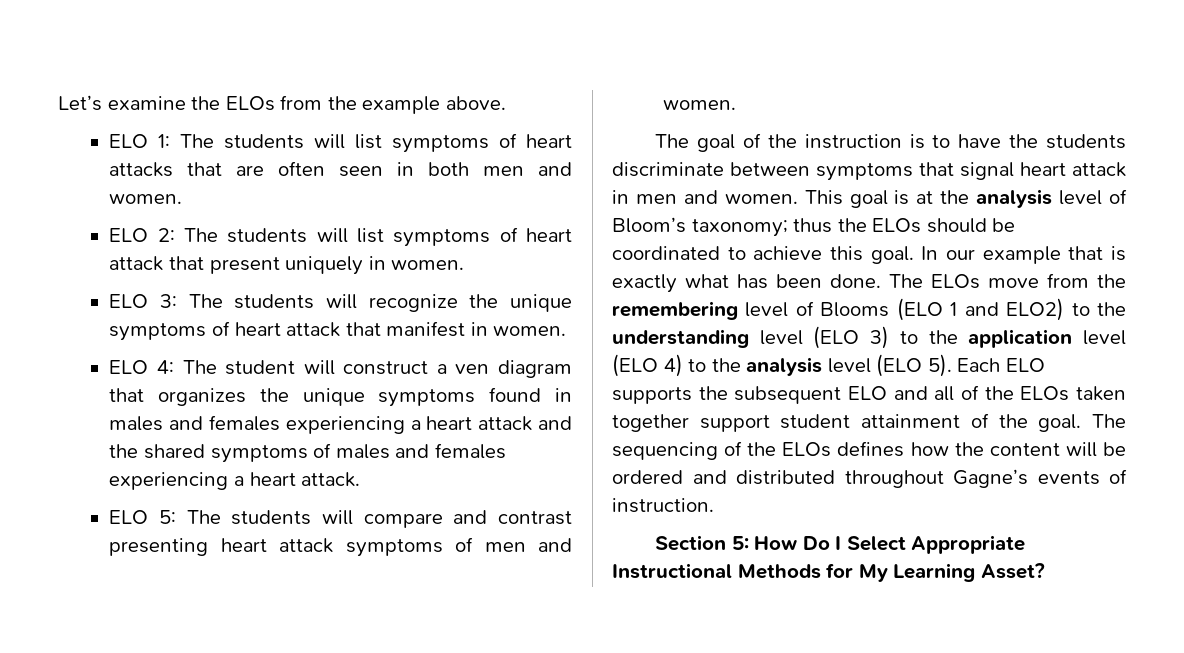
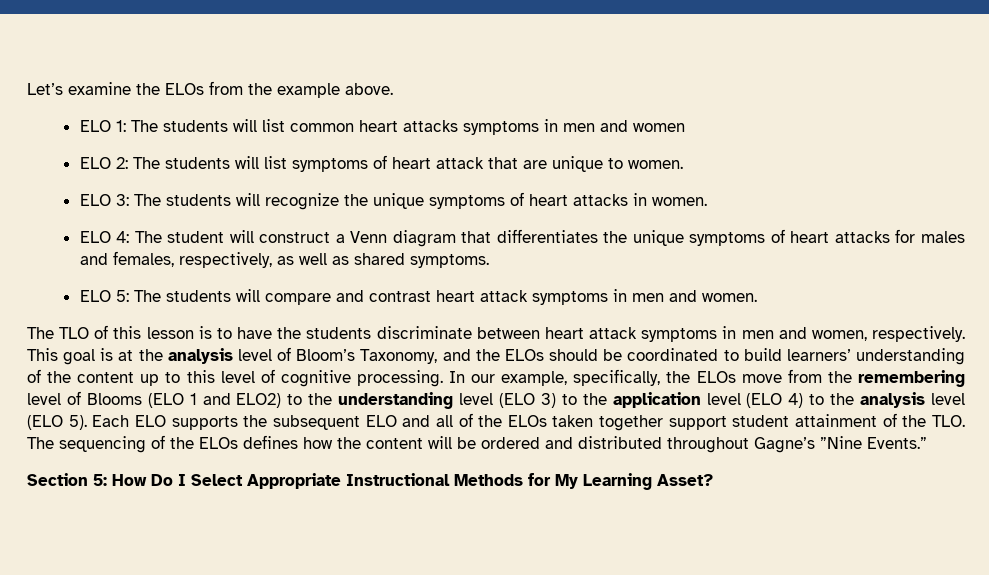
- ELO 1: The students will list symptoms of heart attacks that are often seen in both men and women.
+ ELO 1: The students will list common heart attacks symptoms in men and women
- ELO 2: The students will list symptoms of heart attack that present uniquely in women.
+ ELO 2: The students will list symptoms of heart attack that are unique to women.
- ELO 3: The students will recognize the unique symptoms of heart attack that manifest in women.
+ ELO 3: The students will recognize the unique symptoms of heart attacks in women.
- ELO 4: The student will construct a ven diagram that organizes the unique symptoms found in males and females experiencing a heart attack and the shared symptoms of males and females experiencing a heart attack.
+ ELO 4: The student will construct a Venn diagram that differentiates the unique symptoms of heart attacks for males and females, respectively, as well as shared symptoms.
- ELO 5: The students will compare and contrast presenting heart attack symptoms of men and women.
+ ELO 5: The students will compare and contrast heart attack symptoms in men and women.
- The goal of the instruction is to have the students discriminate between symptoms that signal heart attack in men and women.
+ The TLO of this lesson is to have the students discriminate between heart attack symptoms in men and women, respectively.
- This goal is at the analysis level of Bloom’s taxonomy; thus the ELOs should be coordinated to achieve this goal. In our example that is exactly what has been done. The ELOs move from the remembering level of Blooms (ELO 1 and ELO2) to the understanding level (ELO 3) to the application level (ELO 4) to the analysis level (ELO 5).
+ This goal is at the analysis level of Bloom’s Taxonomy, and the ELOs should be coordinated to build learners’ understanding of the content up to this level of cognitive processing. In our example, specifically, the ELOs move from the remembering level of Blooms (ELO 1 and ELO2) to the understanding level (ELO 3) to the application level (ELO 4) to the analysis level (ELO 5).
- Each ELO supports the subsequent ELO and all of the ELOs taken together support student attainment of the goal. The sequencing of the ELOs defines how the content will be ordered and distributed throughout Gagne’s events of instruction.
+ Each ELO supports the subsequent ELO and all of the ELOs taken together support student attainment of the TLO. The sequencing of the ELOs defines how the content will be ordered and distributed throughout Gagne’s ”Nine Events.”

